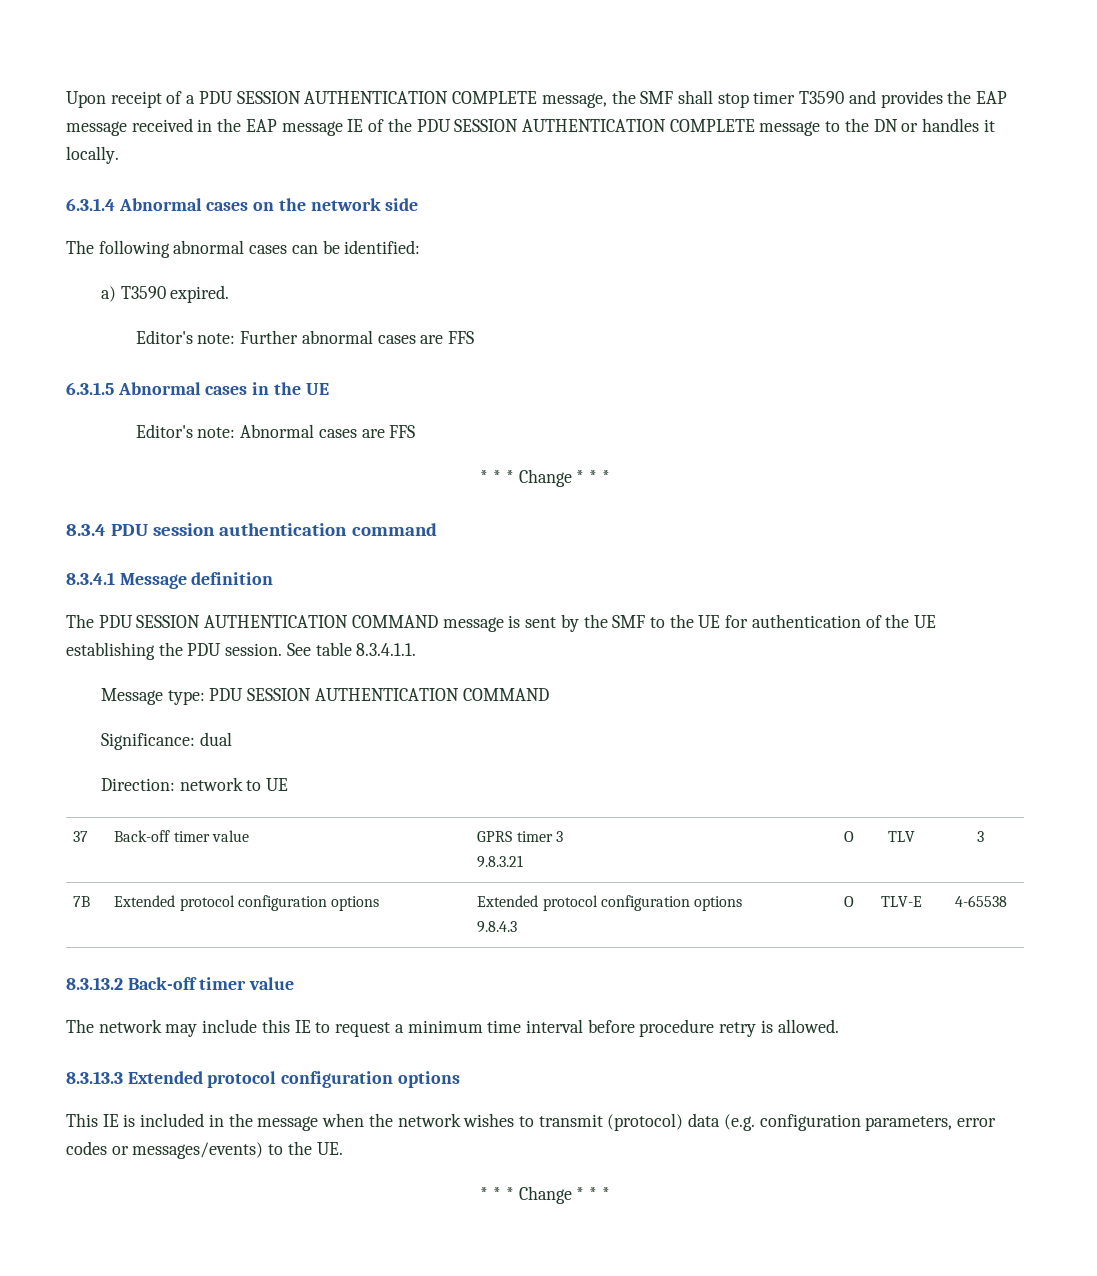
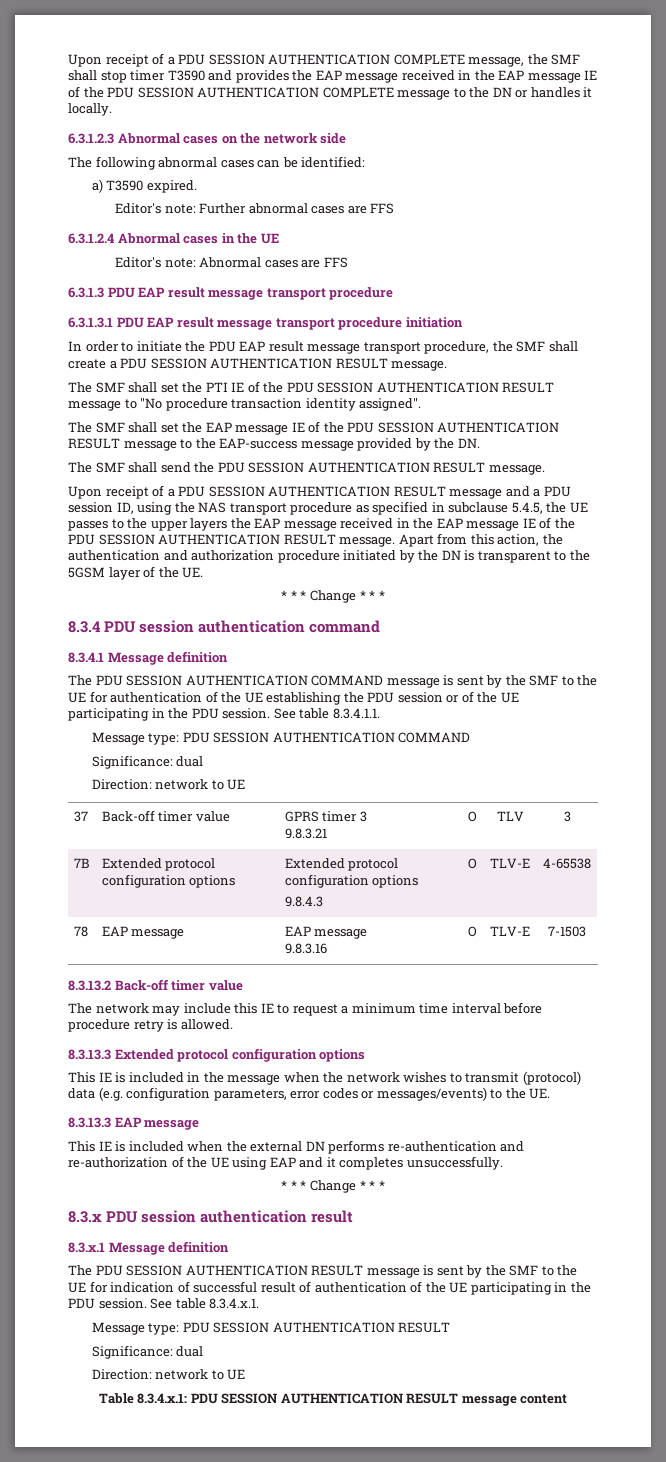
- 6.3.1.4 Abnormal cases on the network side
+ 6.3.1.2.3 Abnormal cases on the network side
- 6.3.1.5 Abnormal cases in the UE
+ 6.3.1.2.4 Abnormal cases in the UE
+ 6.3.1.3 PDU EAP result message transport procedure
+ 6.3.1.3.1 PDU EAP result message transport procedure initiation
+ In order to initiate the PDU EAP result message transport procedure, the SMF shall create a PDU SESSION AUTHENTICATION RESULT message.
+ The SMF shall set the PTI IE of the PDU SESSION AUTHENTICATION RESULT message to "No procedure transaction identity assigned".
+ The SMF shall set the EAP message IE of the PDU SESSION AUTHENTICATION RESULT message to the EAP-success message provided by the DN.
+ The SMF shall send the PDU SESSION AUTHENTICATION RESULT message.
+ Upon receipt of a PDU SESSION AUTHENTICATION RESULT message and a PDU session ID, using the NAS transport procedure as specified in subclause 5.4.5, the UE passes to the upper layers the EAP message received in the EAP message IE of the PDU SESSION AUTHENTICATION RESULT message. Apart from this action, the authentication and authorization procedure initiated by the DN is transparent to the 5GSM layer of the UE.
- The PDU SESSION AUTHENTICATION COMMAND message is sent by the SMF to the UE for authentication of the UE establishing the PDU session.
+ The PDU SESSION AUTHENTICATION COMMAND message is sent by the SMF to the UE for authentication of the UE establishing the PDU session or of the UE participating in the PDU session.
+ 78 | EAP message | EAP message
+ 9.8.3.16 | O | TLV-E | 7-1503
  This IE is included in the message when the network wishes to transmit (protocol) data (e.g. configuration parameters, error codes or messages/events) to the UE.
+ 8.3.13.3 EAP message
+ This IE is included when the external DN performs re-authentication and re-authorization of the UE using EAP and it completes unsuccessfully.
  * * * Change * * *
+ 8.3.x PDU session authentication result
+ 8.3.x.1 Message definition
+ The PDU SESSION AUTHENTICATION RESULT message is sent by the SMF to the UE for indication of successful result of authentication of the UE participating in the PDU session. See table 8.3.4.x.1.
+ Message type: PDU SESSION AUTHENTICATION RESULT
+ Significance: dual
+ Direction: network to UE
+ Table 8.3.4.x.1: PDU SESSION AUTHENTICATION RESULT message content

